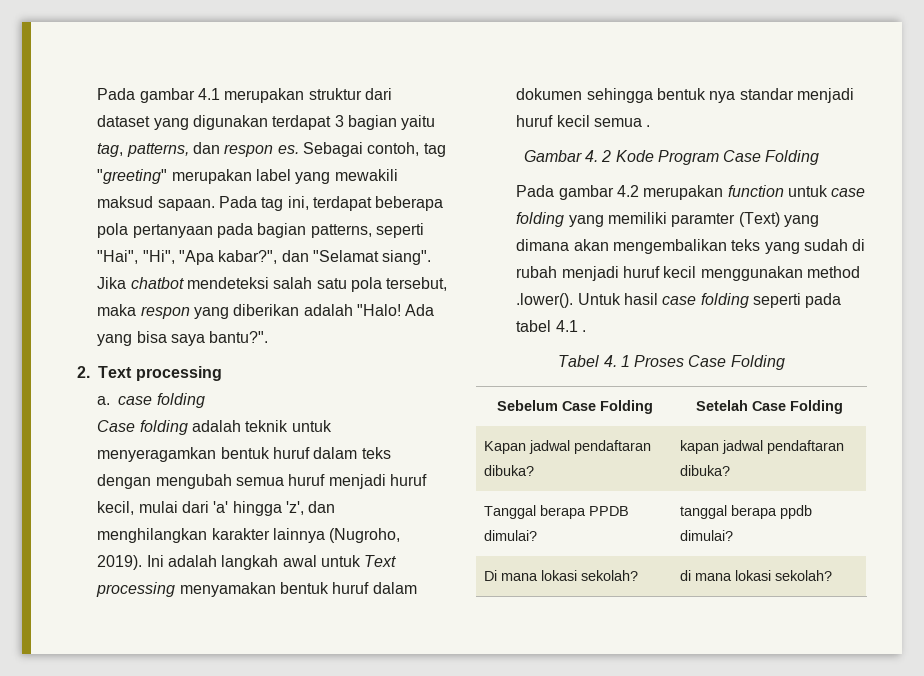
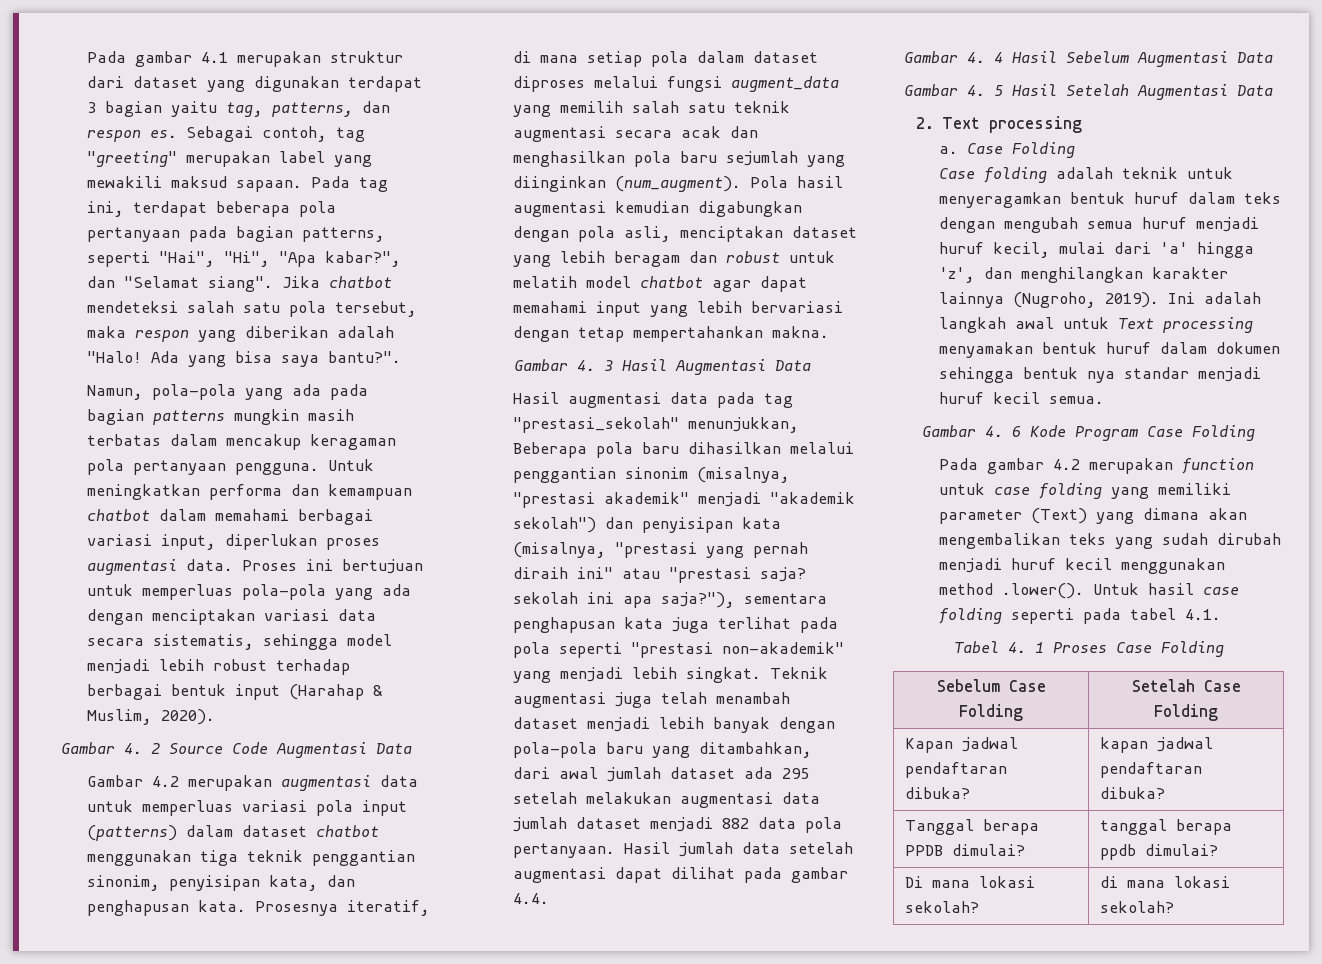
+ Namun, pola-pola yang ada pada bagian patterns mungkin masih terbatas dalam mencakup keragaman pola pertanyaan pengguna. Untuk meningkatkan performa dan kemampuan chatbot dalam memahami berbagai variasi input, diperlukan proses augmentasi data. Proses ini bertujuan untuk memperluas pola-pola yang ada dengan menciptakan variasi data secara sistematis, sehingga model menjadi lebih robust terhadap berbagai bentuk input (Harahap & Muslim, 2020).
+ Gambar 4. 2 Source Code Augmentasi Data
+ Gambar 4.2 merupakan augmentasi data untuk memperluas variasi pola input (patterns) dalam dataset chatbot menggunakan tiga teknik penggantian sinonim, penyisipan kata, dan penghapusan kata. Prosesnya iteratif, di mana setiap pola dalam dataset diproses melalui fungsi augment_data yang memilih salah satu teknik augmentasi secara acak dan menghasilkan pola baru sejumlah yang diinginkan (num_augment). Pola hasil augmentasi kemudian digabungkan dengan pola asli, menciptakan dataset yang lebih beragam dan robust untuk melatih model chatbot agar dapat memahami input yang lebih bervariasi dengan tetap mempertahankan makna.
+ Gambar 4. 3 Hasil Augmentasi Data
+ Hasil augmentasi data pada tag "prestasi_sekolah" menunjukkan, Beberapa pola baru dihasilkan melalui penggantian sinonim (misalnya, "prestasi akademik" menjadi "akademik sekolah") dan penyisipan kata (misalnya, "prestasi yang pernah diraih ini" atau "prestasi saja? sekolah ini apa saja?"), sementara penghapusan kata juga terlihat pada pola seperti "prestasi non-akademik" yang menjadi lebih singkat. Teknik augmentasi juga telah menambah dataset menjadi lebih banyak dengan pola-pola baru yang ditambahkan, dari awal jumlah dataset ada 295 setelah melakukan augmentasi data jumlah dataset menjadi 882 data pola pertanyaan. Hasil jumlah data setelah augmentasi dapat dilihat pada gambar 4.4.
+ Gambar 4. 4 Hasil Sebelum Augmentasi Data
+ Gambar 4. 5 Hasil Setelah Augmentasi Data
- a. case folding
+ a. Case Folding
- Ini adalah langkah awal untuk Text processing menyamakan bentuk huruf dalam dokumen sehingga bentuk nya standar menjadi huruf kecil semua .
- Gambar 4. 2 Kode Program Case Folding
+ Ini adalah langkah awal untuk Text processing menyamakan bentuk huruf dalam dokumen sehingga bentuk nya standar menjadi huruf kecil semua.
+ Gambar 4. 6 Kode Program Case Folding
- Pada gambar 4.2 merupakan function untuk case folding yang memiliki paramter (Text) yang dimana akan mengembalikan teks yang sudah di rubah menjadi huruf kecil menggunakan method .lower(). Untuk hasil case folding seperti pada tabel 4.1 .
+ Pada gambar 4.2 merupakan function untuk case folding yang memiliki parameter (Text) yang dimana akan mengembalikan teks yang sudah dirubah menjadi huruf kecil menggunakan method .lower(). Untuk hasil case folding seperti pada tabel 4.1.

